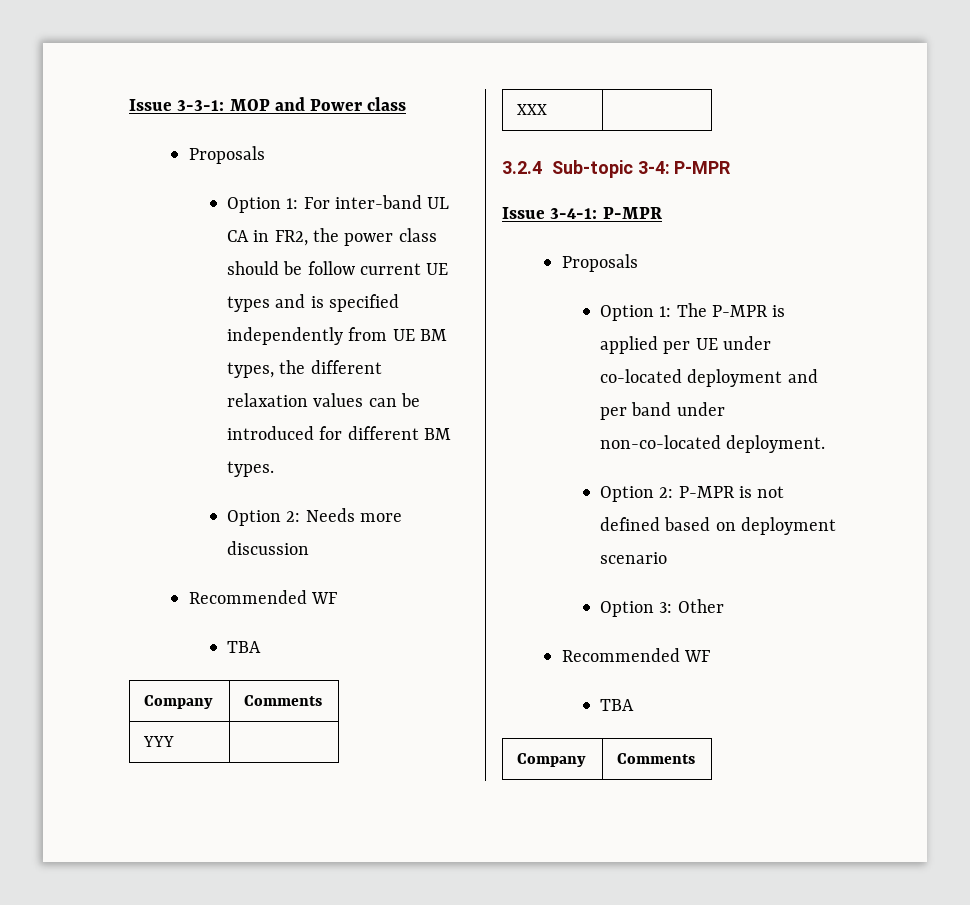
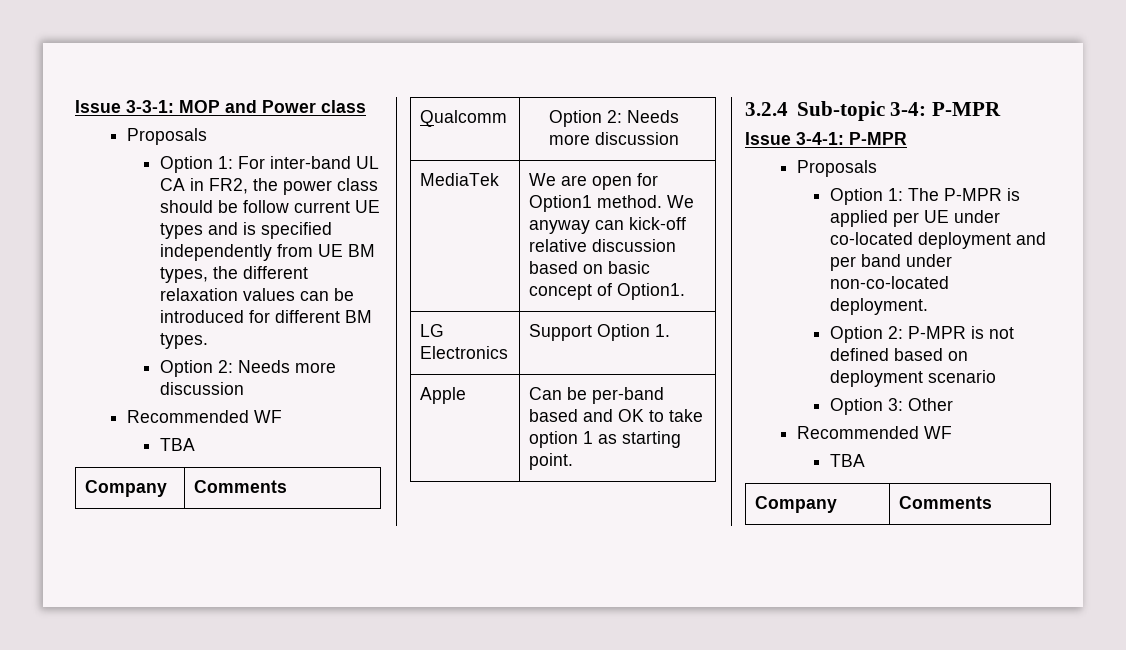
- YYY |
- XXX |
+ Qualcomm | Option 2: Needs more discussion
+ MediaTek | We are open for Option1 method. We anyway can kick-off relative discussion based on basic concept of Option1.
+ LG Electronics | Support Option 1.
+ Apple | Can be per-band based and OK to take option 1 as starting point.

